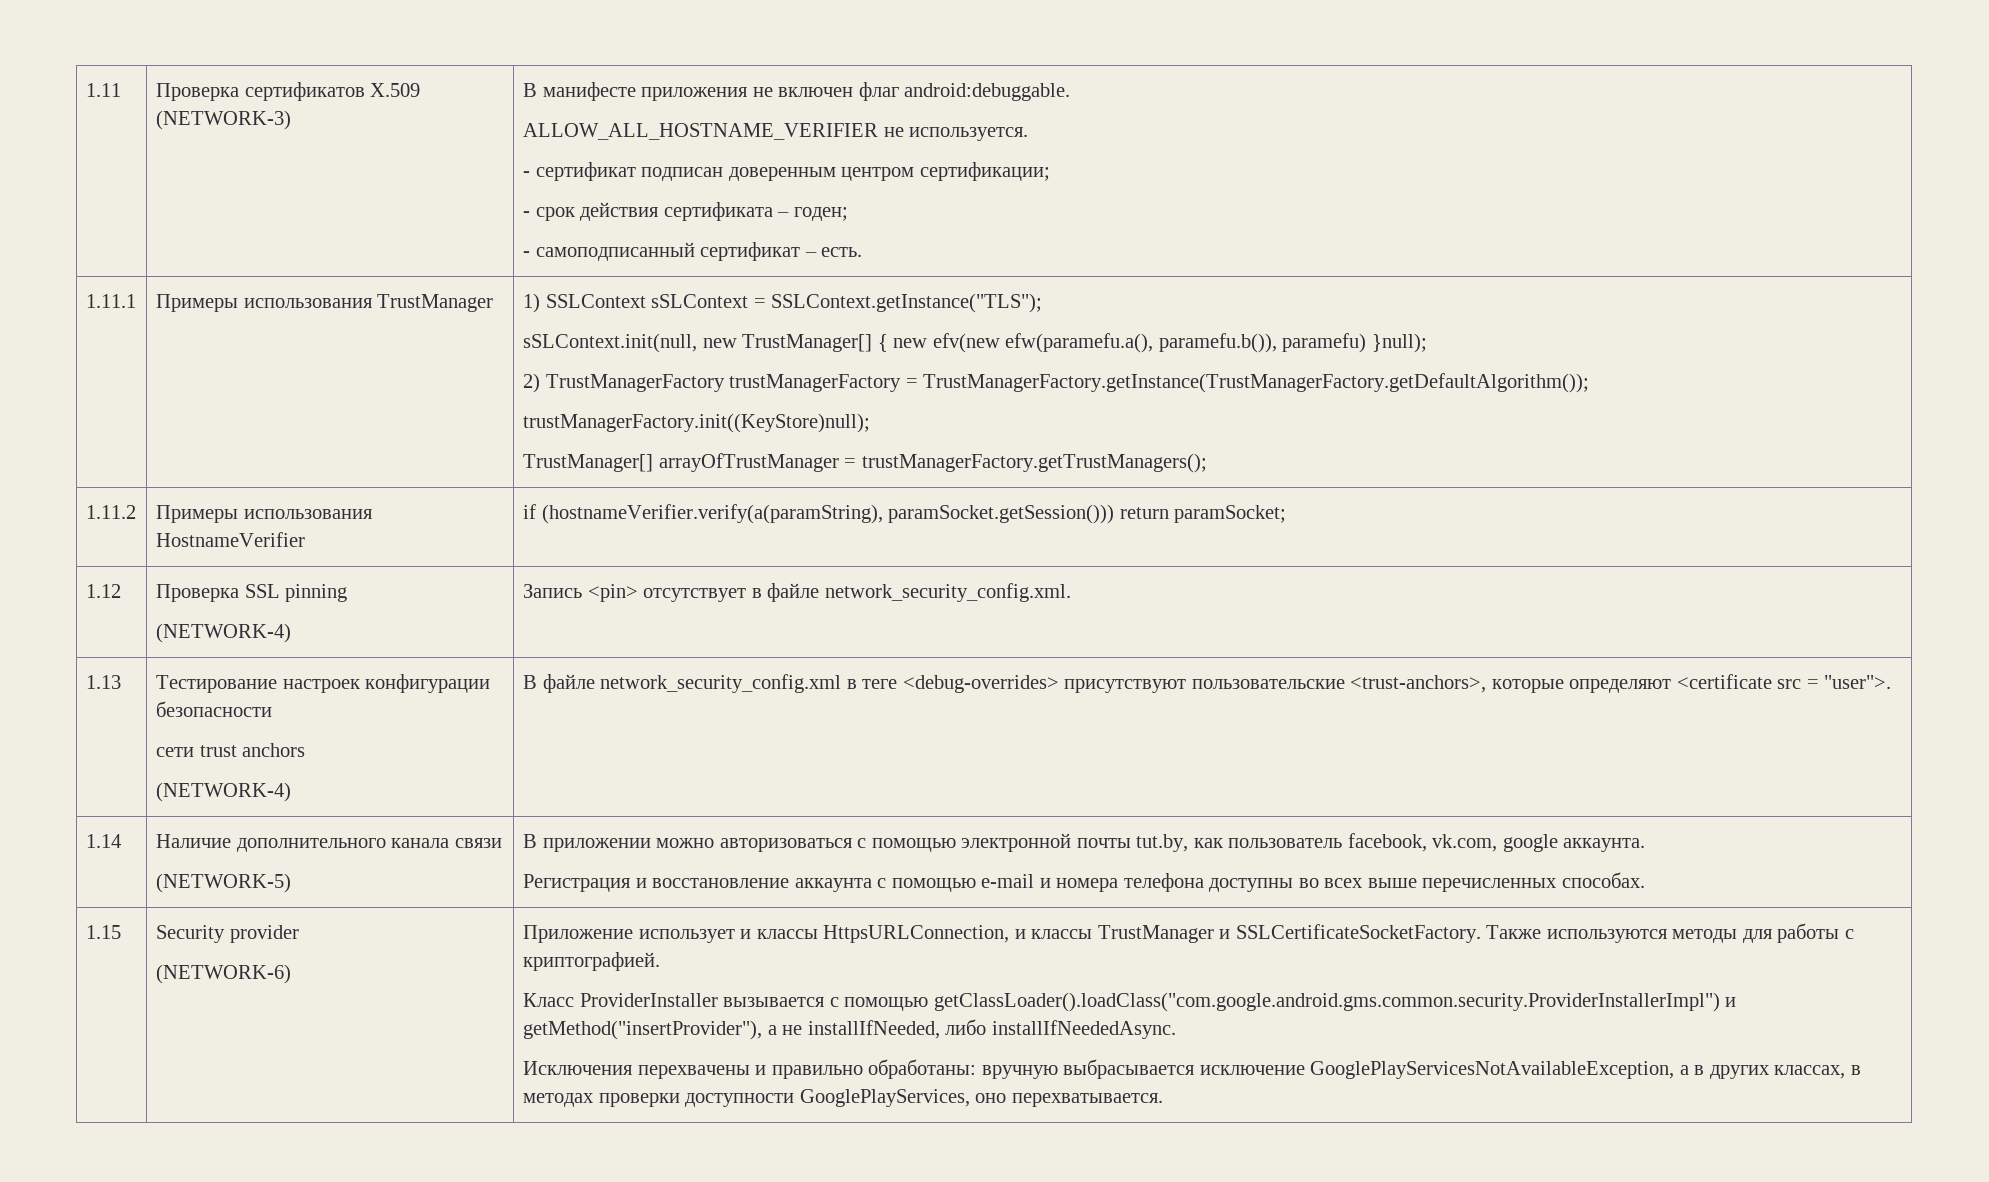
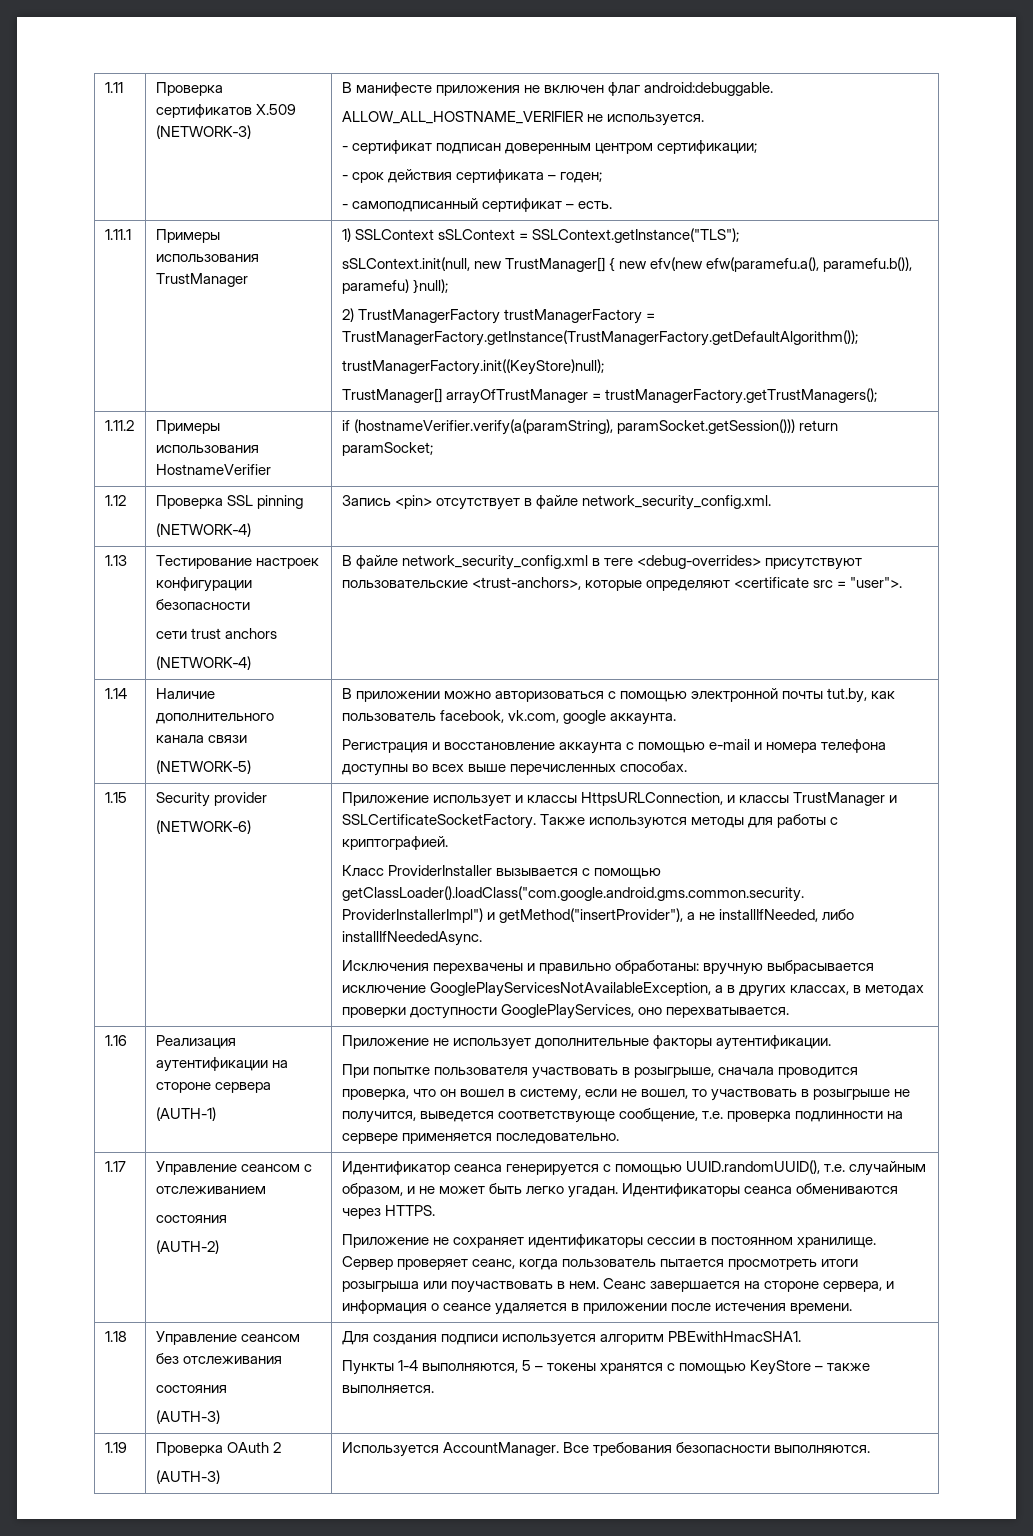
+ 1.16 | Реализация аутентификации на стороне сервера
+ (AUTH-1) | Приложение не использует дополнительные факторы аутентификации.
+ При попытке пользователя участвовать в розыгрыше, сначала проводится проверка, что он вошел в систему, если не вошел, то участвовать в розыгрыше не получится, выведется соответствующе сообщение, т.е. проверка подлинности на сервере применяется последовательно.
+ 1.17 | Управление сеансом с отслеживанием
+ состояния
+ (AUTH-2) | Идентификатор сеанса генерируется с помощью UUID.randomUUID(), т.е. случайным образом, и не может быть легко угадан. Идентификаторы сеанса обмениваются через HTTPS.
+ Приложение не сохраняет идентификаторы сессии в постоянном хранилище. Сервер проверяет сеанс, когда пользователь пытается просмотреть итоги розыгрыша или поучаствовать в нем. Сеанс завершается на стороне сервера, и информация о сеансе удаляется в приложении после истечения времени.
+ 1.18 | Управление сеансом без отслеживания
+ состояния
+ (AUTH-3) | Для создания подписи используется алгоритм PBEwithHmacSHA1.
+ Пункты 1-4 выполняются, 5 – токены хранятся с помощью KeyStore – также выполняется.
+ 1.19 | Проверка OAuth 2
+ (AUTH-3) | Используется AccountManager. Все требования безопасности выполняются.

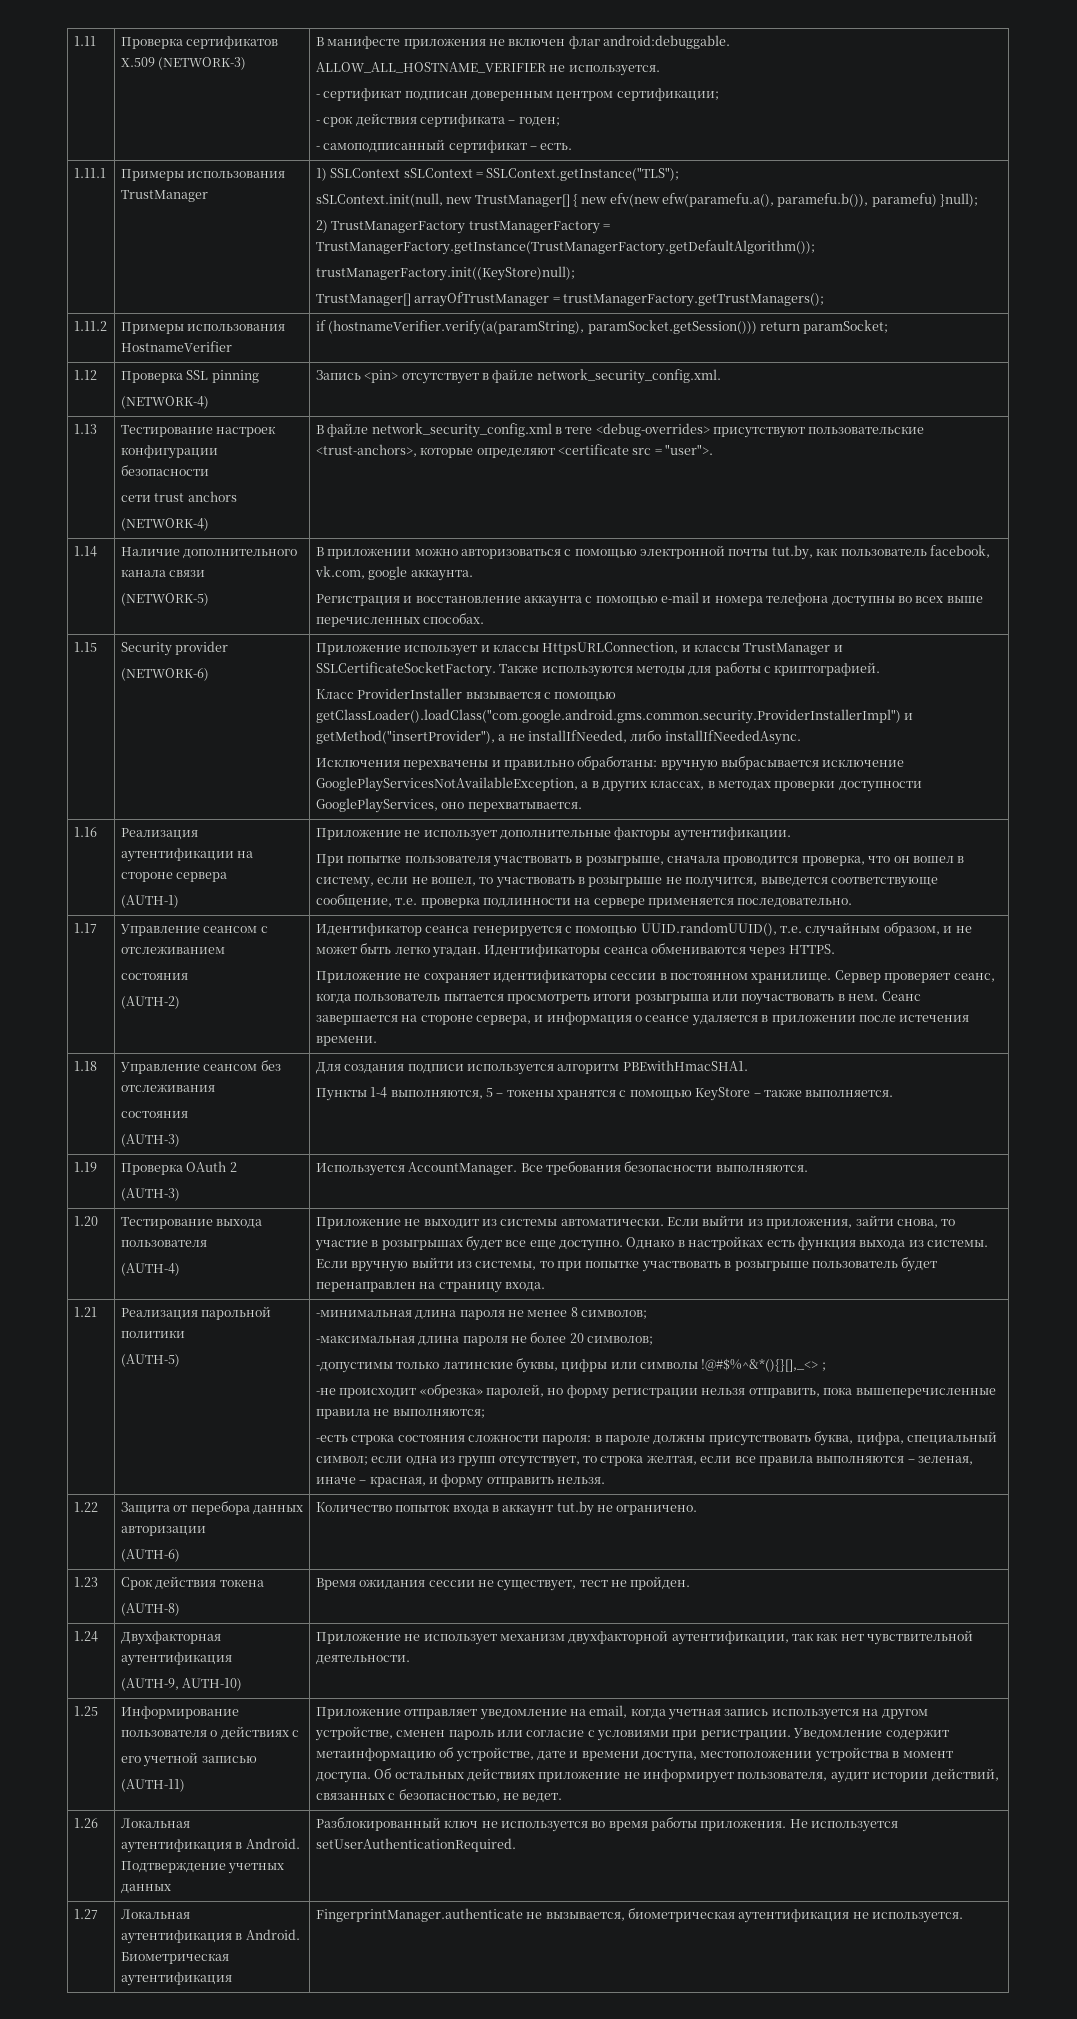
+ 1.20 | Тестирование выхода пользователя
+ (AUTH-4) | Приложение не выходит из системы автоматически. Если выйти из приложения, зайти снова, то участие в розыгрышах будет все еще доступно. Однако в настройках есть функция выхода из системы. Если вручную выйти из системы, то при попытке участвовать в розыгрыше пользователь будет перенаправлен на страницу входа.
+ 1.21 | Реализация парольной политики
+ (AUTH-5) | -минимальная длина пароля не менее 8 символов;
+ -максимальная длина пароля не более 20 символов;
+ -допустимы только латинские буквы, цифры или символы !@#$%^&*(){}[],_<> ;
+ -не происходит «обрезка» паролей, но форму регистрации нельзя отправить, пока вышеперечисленные правила не выполняются;
+ -есть строка состояния сложности пароля: в пароле должны присутствовать буква, цифра, специальный символ; если одна из групп отсутствует, то строка желтая, если все правила выполняются – зеленая, иначе – красная, и форму отправить нельзя.
+ 1.22 | Защита от перебора данных авторизации
+ (AUTH-6) | Количество попыток входа в аккаунт tut.by не ограничено.
+ 1.23 | Срок действия токена
+ (AUTH-8) | Время ожидания сессии не существует, тест не пройден.
+ 1.24 | Двухфакторная аутентификация
+ (AUTH-9, AUTH-10) | Приложение не использует механизм двухфакторной аутентификации, так как нет чувствительной деятельности.
+ 1.25 | Информирование пользователя о действиях с
+ его учетной записью
+ (AUTH-11) | Приложение отправляет уведомление на email, когда учетная запись используется на другом устройстве, сменен пароль или согласие с условиями при регистрации. Уведомление содержит метаинформацию об устройстве, дате и времени доступа, местоположении устройства в момент доступа. Об остальных действиях приложение не информирует пользователя, аудит истории действий, связанных с безопасностью, не ведет.
+ 1.26 | Локальная аутентификация в Android. Подтверждение учетных данных | Разблокированный ключ не используется во время работы приложения. Не используется setUserAuthenticationRequired.
+ 1.27 | Локальная аутентификация в Android. Биометрическая аутентификация | FingerprintManager.authenticate не вызывается, биометрическая аутентификация не используется.

